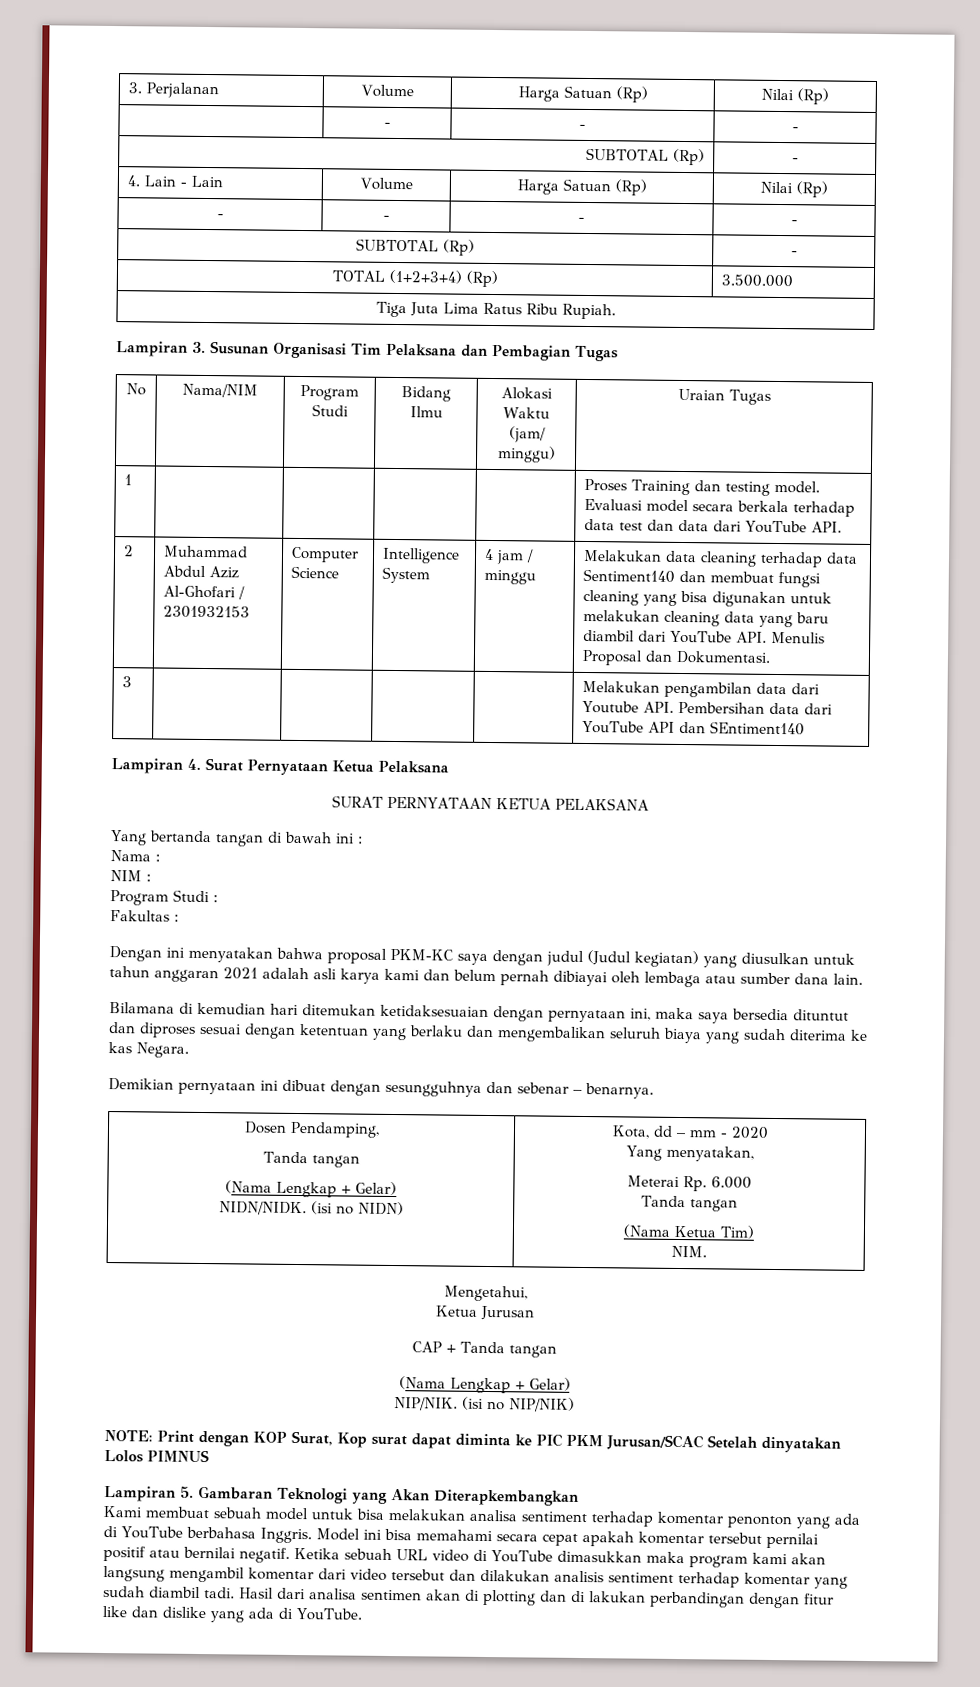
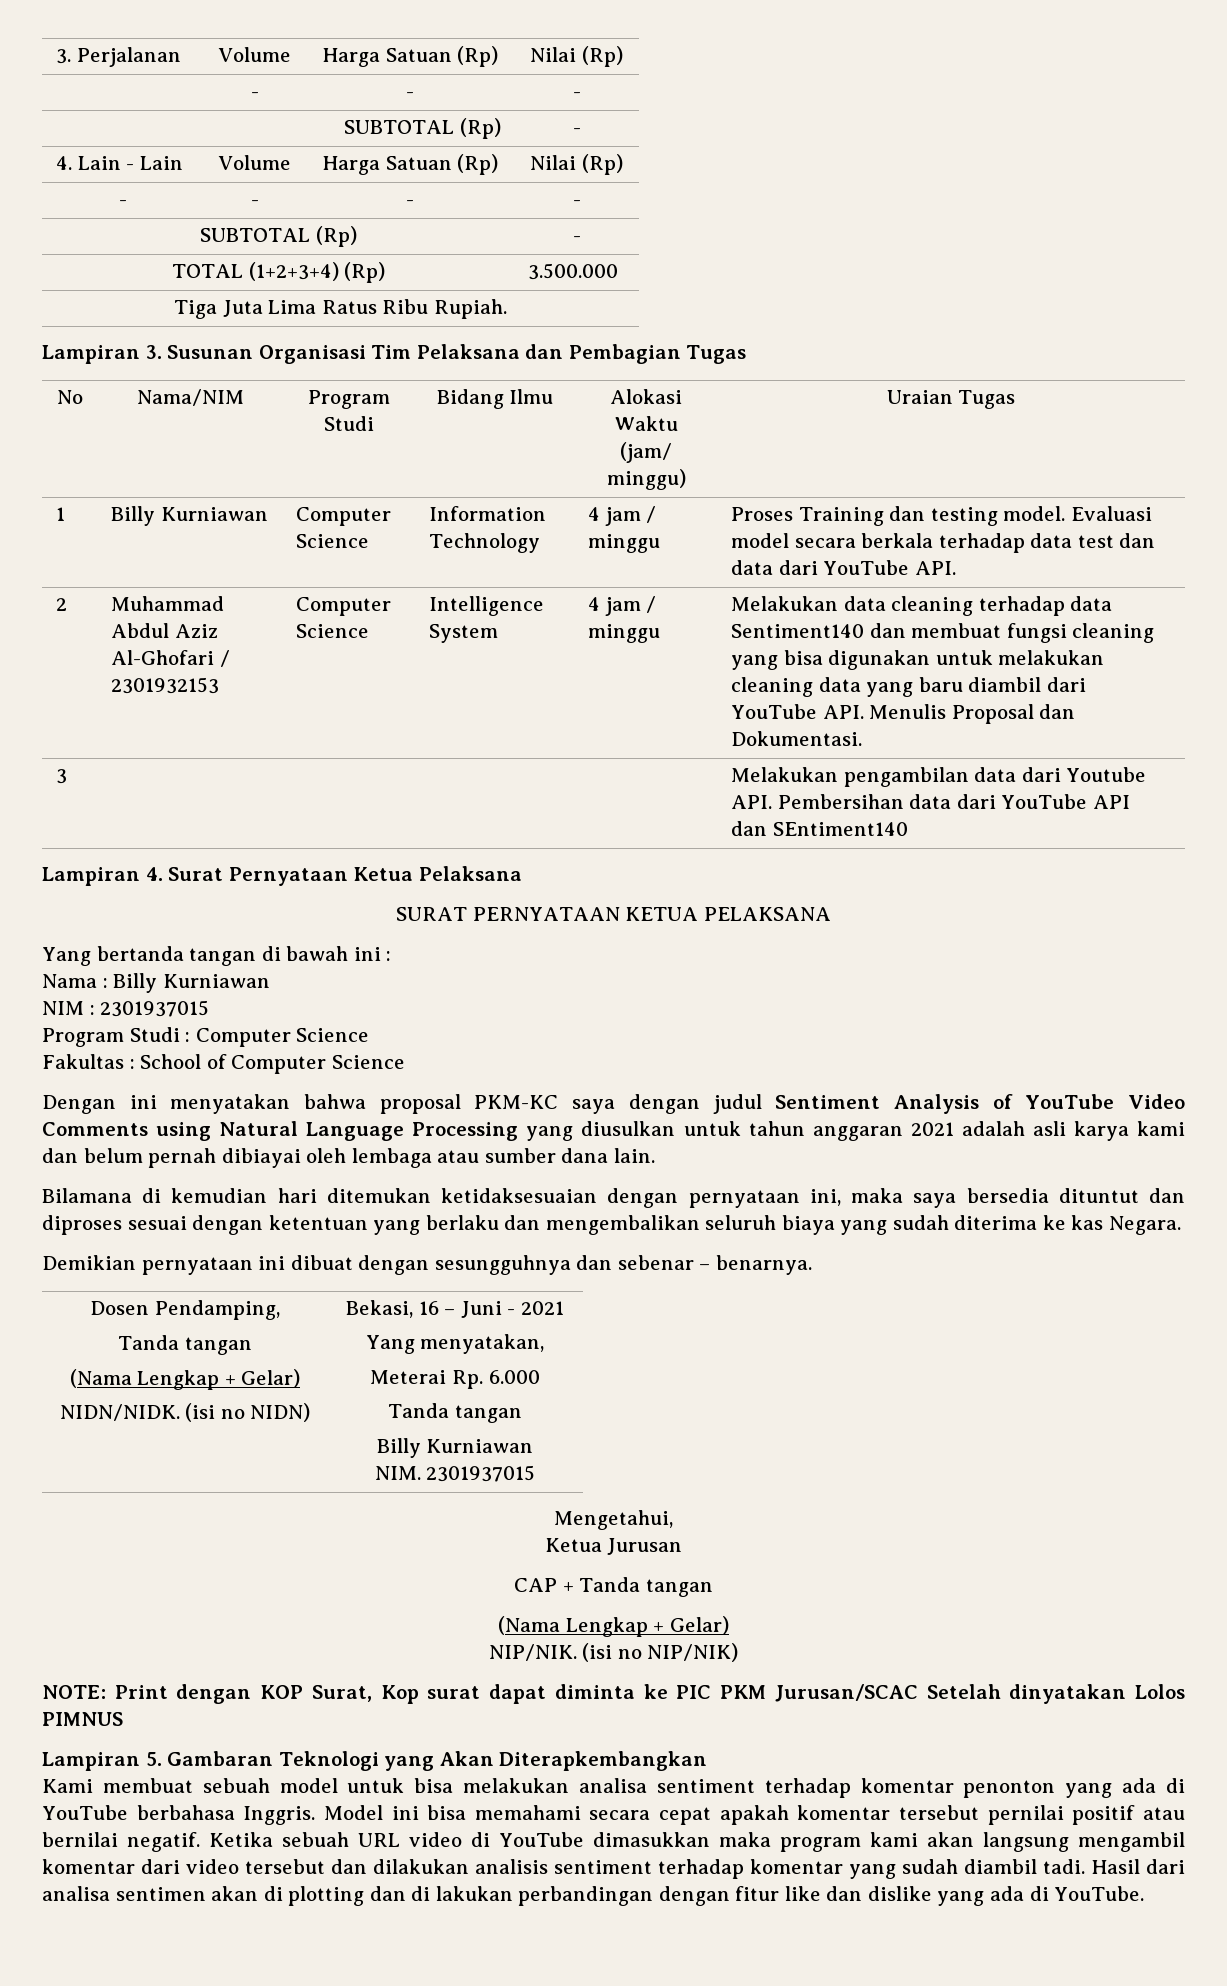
- 1 | | | | | Proses Training dan testing model. Evaluasi model secara berkala terhadap data test dan data dari YouTube API.
+ 1 | Billy Kurniawan | Computer Science | Information Technology | 4 jam / minggu | Proses Training dan testing model. Evaluasi model secara berkala terhadap data test dan data dari YouTube API.
- Nama :
+ Nama : Billy Kurniawan
- NIM :
+ NIM : 2301937015
- Program Studi :
+ Program Studi : Computer Science
- Fakultas :
+ Fakultas : School of Computer Science
- Dengan ini menyatakan bahwa proposal PKM-KC saya dengan judul (Judul kegiatan) yang diusulkan untuk tahun anggaran 2021 adalah asli karya kami dan belum pernah dibiayai oleh lembaga atau sumber dana lain.
+ Dengan ini menyatakan bahwa proposal PKM-KC saya dengan judul Sentiment Analysis of YouTube Video Comments using Natural Language Processing yang diusulkan untuk tahun anggaran 2021 adalah asli karya kami dan belum pernah dibiayai oleh lembaga atau sumber dana lain.
  Dosen Pendamping,
  Tanda tangan
  (Nama Lengkap + Gelar)
- NIDN/NIDK. (isi no NIDN) | Kota, dd – mm - 2020
+ NIDN/NIDK. (isi no NIDN) | Bekasi, 16 – Juni - 2021
  Yang menyatakan,
  Meterai Rp. 6.000
  Tanda tangan
- (Nama Ketua Tim)
- NIM.
+ Billy Kurniawan
+ NIM. 2301937015

